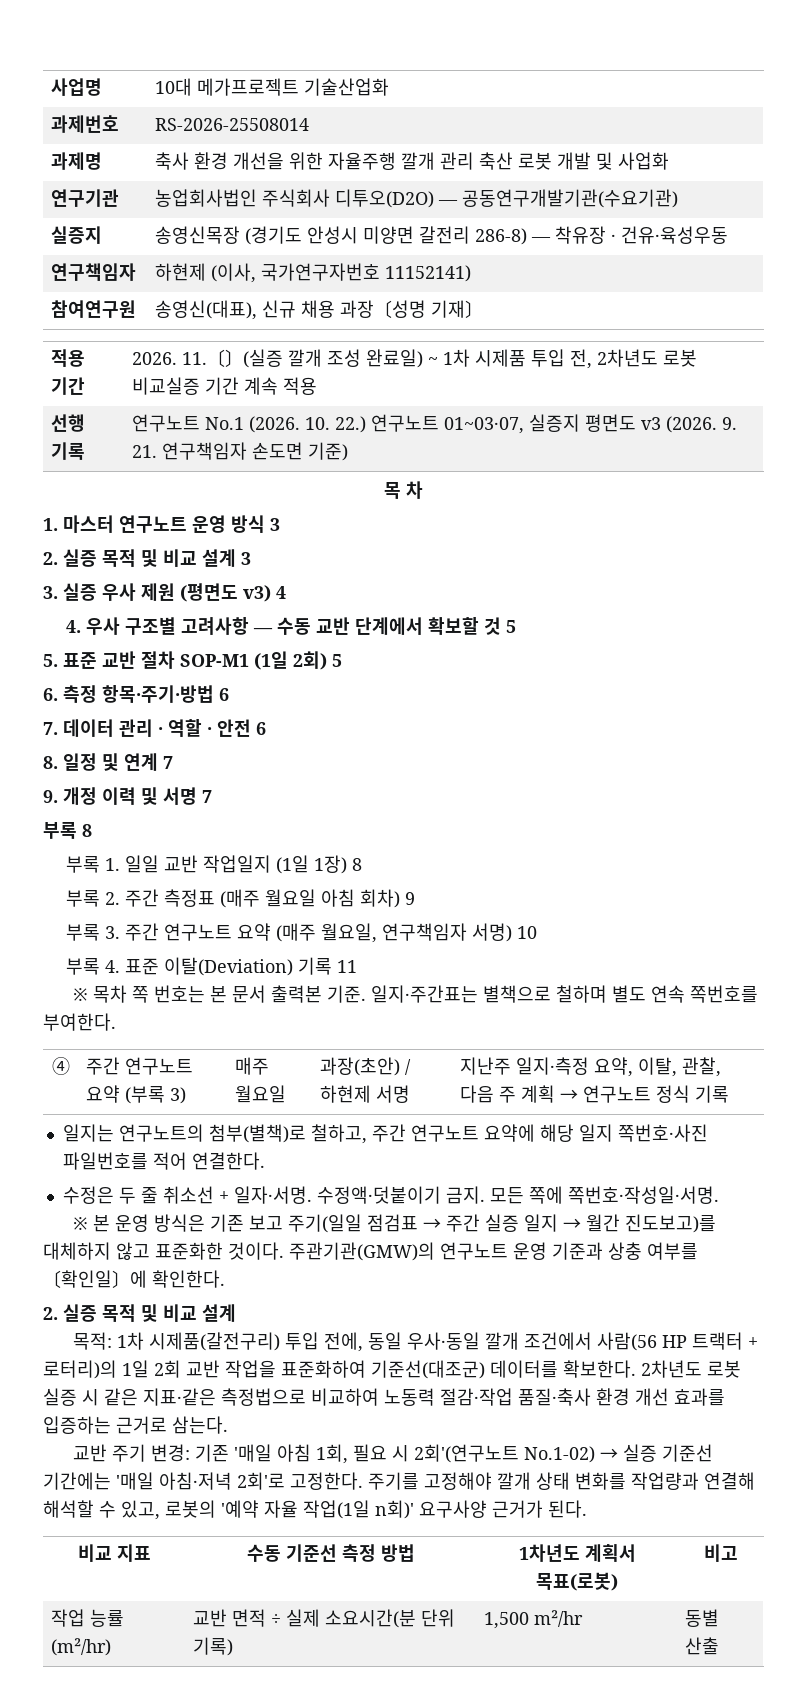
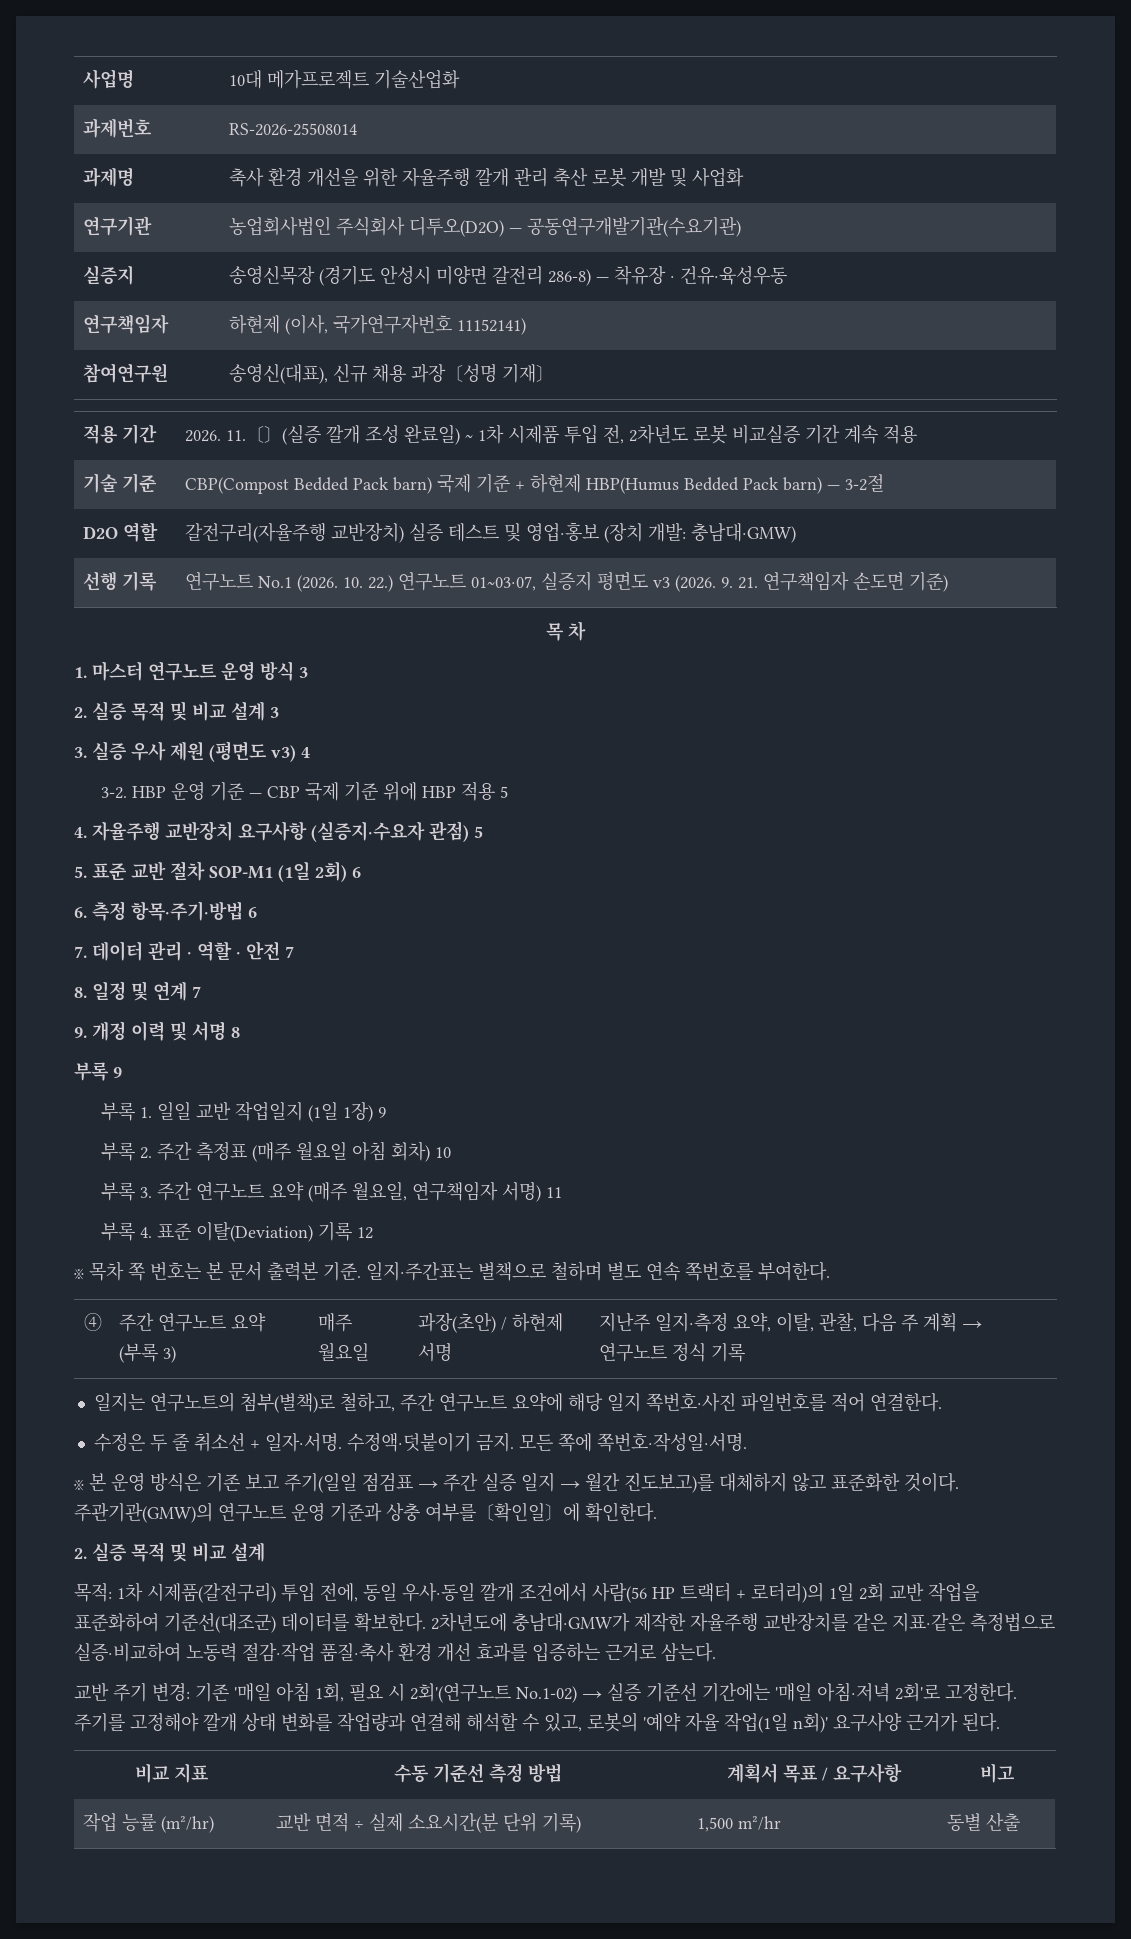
+ 기술 기준 | CBP(Compost Bedded Pack barn) 국제 기준 + 하현제 HBP(Humus Bedded Pack barn) — 3-2절
+ D2O 역할 | 갈전구리(자율주행 교반장치) 실증 테스트 및 영업·홍보 (장치 개발: 충남대·GMW)
- 4. 우사 구조별 고려사항 — 수동 교반 단계에서 확보할 것 5
+ 3-2. HBP 운영 기준 — CBP 국제 기준 위에 HBP 적용 5
+ 4. 자율주행 교반장치 요구사항 (실증지·수요자 관점) 5
- 5. 표준 교반 절차 SOP-M1 (1일 2회) 5
+ 5. 표준 교반 절차 SOP-M1 (1일 2회) 6
- 7. 데이터 관리 · 역할 · 안전 6
+ 7. 데이터 관리 · 역할 · 안전 7
- 9. 개정 이력 및 서명 7
- 부록 8
+ 9. 개정 이력 및 서명 8
+ 부록 9
- 부록 1. 일일 교반 작업일지 (1일 1장) 8
+ 부록 1. 일일 교반 작업일지 (1일 1장) 9
- 부록 2. 주간 측정표 (매주 월요일 아침 회차) 9
+ 부록 2. 주간 측정표 (매주 월요일 아침 회차) 10
- 부록 3. 주간 연구노트 요약 (매주 월요일, 연구책임자 서명) 10
+ 부록 3. 주간 연구노트 요약 (매주 월요일, 연구책임자 서명) 11
- 부록 4. 표준 이탈(Deviation) 기록 11
+ 부록 4. 표준 이탈(Deviation) 기록 12
- 2차년도 로봇 실증 시 같은 지표·같은 측정법으로 비교하여 노동력 절감·작업 품질·축사 환경 개선 효과를 입증하는 근거로 삼는다.
+ 2차년도에 충남대·GMW가 제작한 자율주행 교반장치를 같은 지표·같은 측정법으로 실증·비교하여 노동력 절감·작업 품질·축사 환경 개선 효과를 입증하는 근거로 삼는다.
- 비교 지표 | 수동 기준선 측정 방법 | 1차년도 계획서 목표(로봇) | 비고
+ 비교 지표 | 수동 기준선 측정 방법 | 계획서 목표 / 요구사항 | 비고

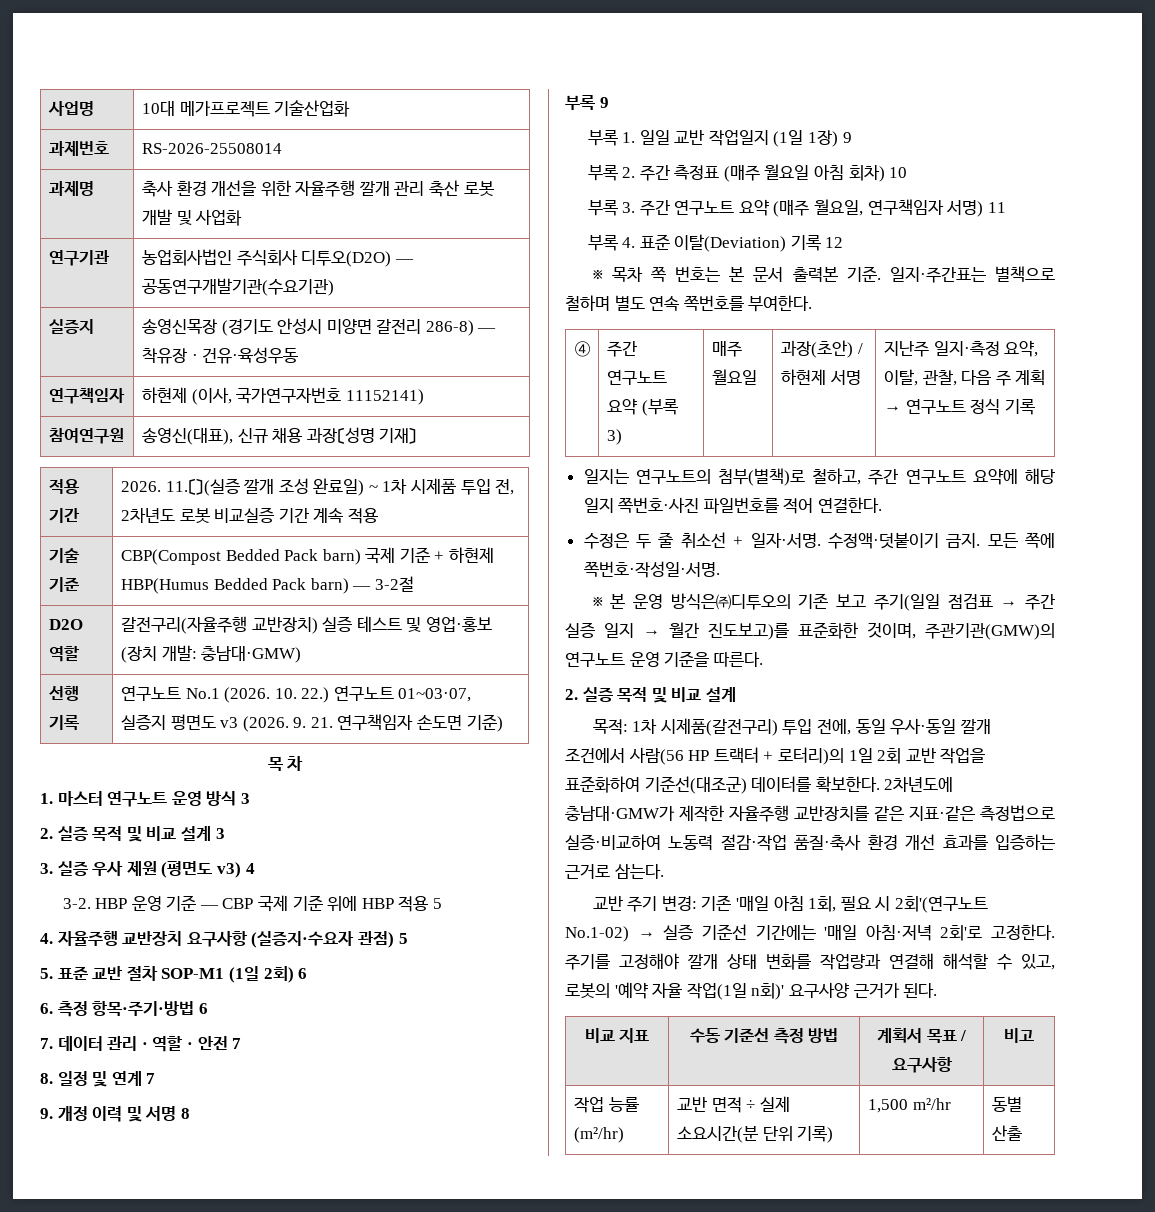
- ※ 본 운영 방식은 기존 보고 주기(일일 점검표 → 주간 실증 일지 → 월간 진도보고)를 대체하지 않고 표준화한 것이다. 주관기관(GMW)의 연구노트 운영 기준과 상충 여부를〔확인일〕에 확인한다.
+ ※ 본 운영 방식은㈜디투오의 기존 보고 주기(일일 점검표 → 주간 실증 일지 → 월간 진도보고)를 표준화한 것이며, 주관기관(GMW)의 연구노트 운영 기준을 따른다.

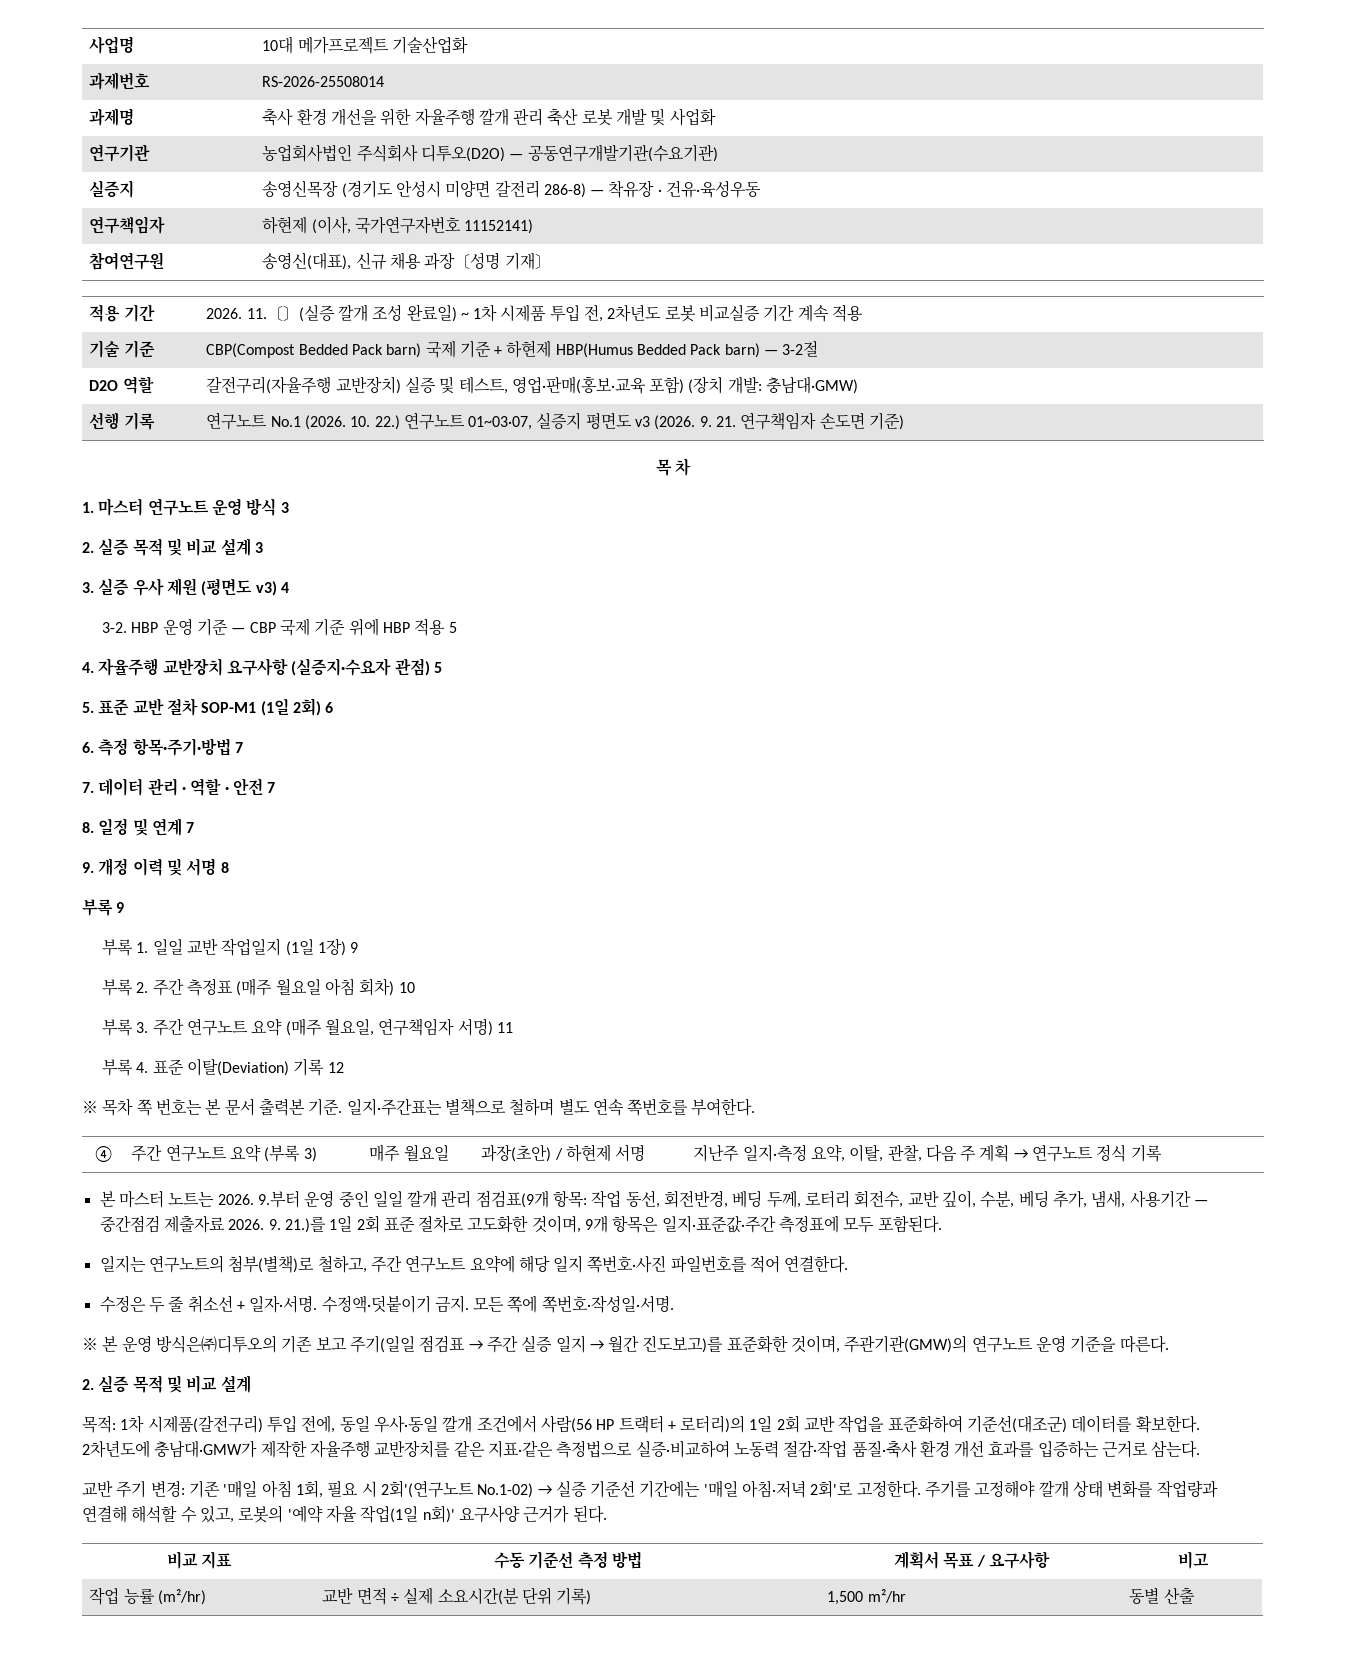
- D2O 역할 | 갈전구리(자율주행 교반장치) 실증 테스트 및 영업·홍보 (장치 개발: 충남대·GMW)
+ D2O 역할 | 갈전구리(자율주행 교반장치) 실증 및 테스트, 영업·판매(홍보·교육 포함) (장치 개발: 충남대·GMW)
- 6. 측정 항목·주기·방법 6
+ 6. 측정 항목·주기·방법 7
+ 본 마스터 노트는 2026. 9.부터 운영 중인 일일 깔개 관리 점검표(9개 항목: 작업 동선, 회전반경, 베딩 두께, 로터리 회전수, 교반 깊이, 수분, 베딩 추가, 냄새, 사용기간 — 중간점검 제출자료 2026. 9. 21.)를 1일 2회 표준 절차로 고도화한 것이며, 9개 항목은 일지·표준값·주간 측정표에 모두 포함된다.

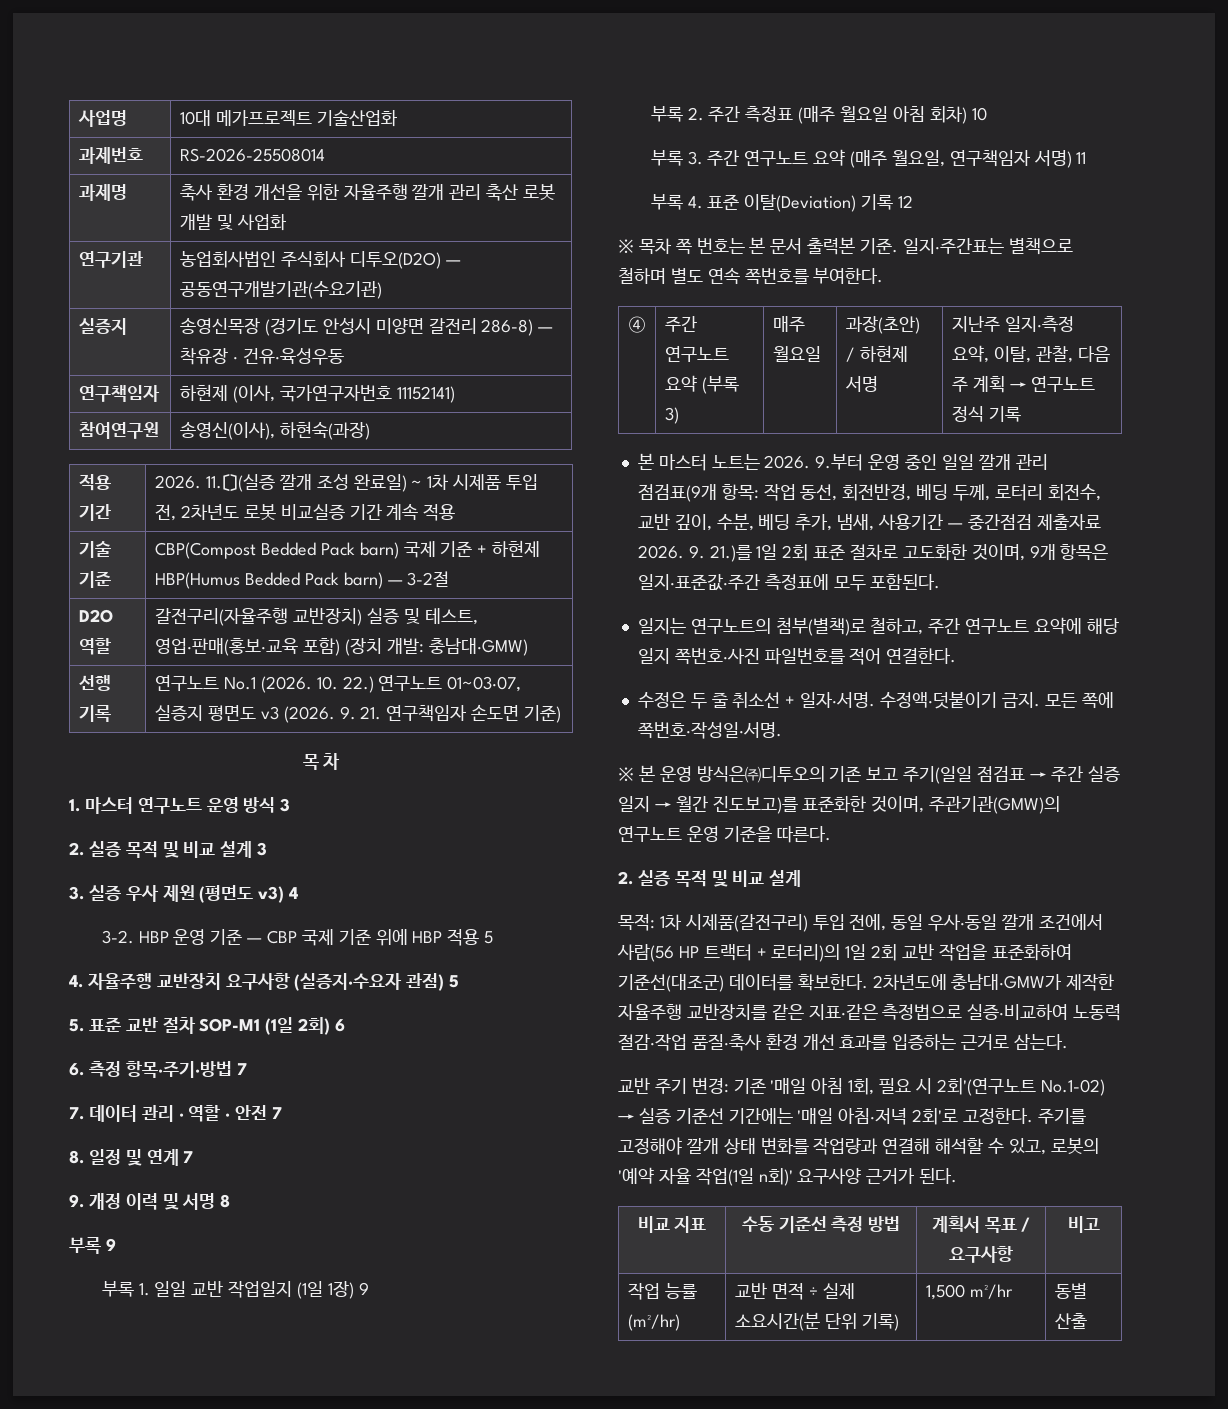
- 참여연구원 | 송영신(대표), 신규 채용 과장〔성명 기재〕
+ 참여연구원 | 송영신(이사), 하현숙(과장)

